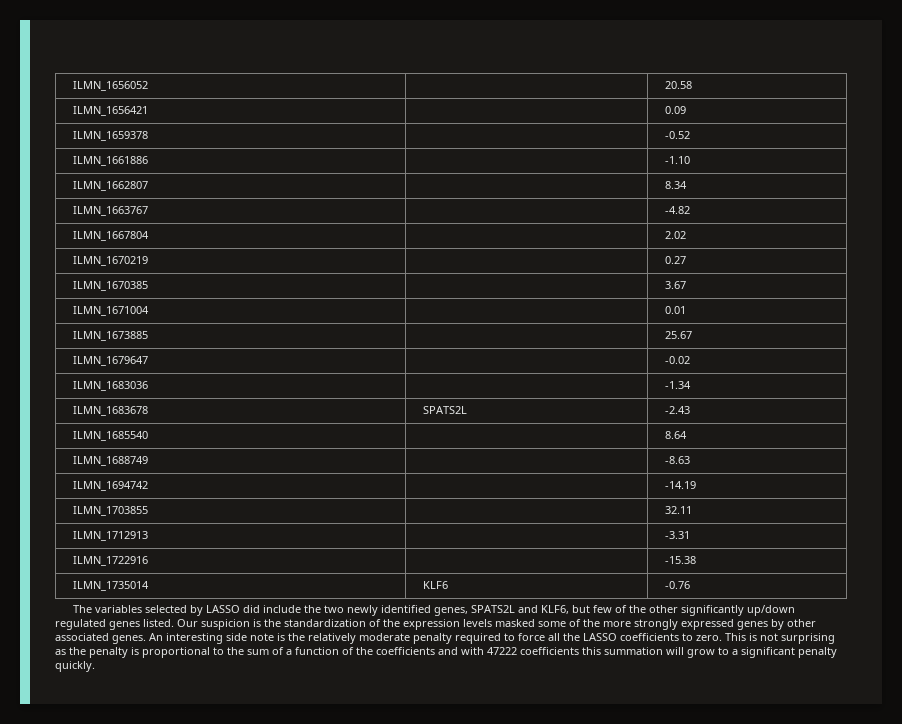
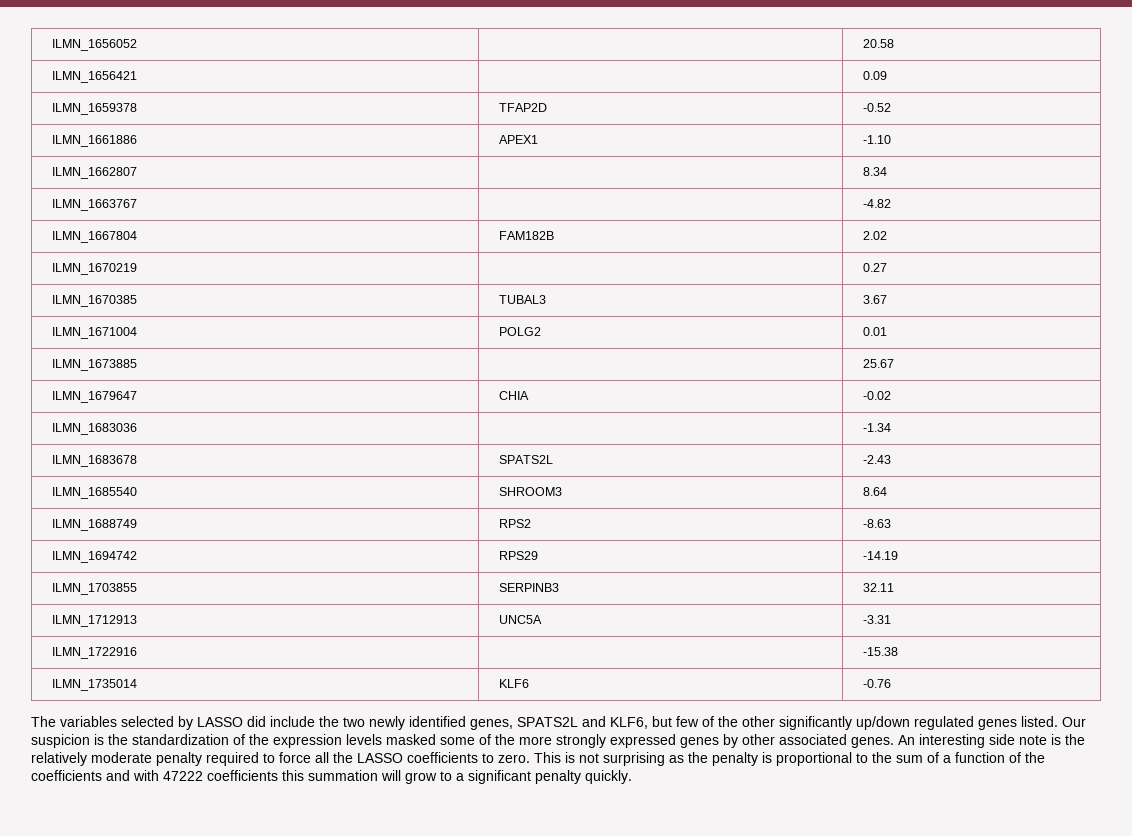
- ILMN_1659378 | | -0.52
+ ILMN_1659378 | TFAP2D | -0.52
- ILMN_1661886 | | -1.10
+ ILMN_1661886 | APEX1 | -1.10
- ILMN_1667804 | | 2.02
+ ILMN_1667804 | FAM182B | 2.02
- ILMN_1670385 | | 3.67
+ ILMN_1670385 | TUBAL3 | 3.67
- ILMN_1671004 | | 0.01
+ ILMN_1671004 | POLG2 | 0.01
- ILMN_1679647 | | -0.02
+ ILMN_1679647 | CHIA | -0.02
- ILMN_1685540 | | 8.64
+ ILMN_1685540 | SHROOM3 | 8.64
- ILMN_1688749 | | -8.63
+ ILMN_1688749 | RPS2 | -8.63
- ILMN_1694742 | | -14.19
+ ILMN_1694742 | RPS29 | -14.19
- ILMN_1703855 | | 32.11
+ ILMN_1703855 | SERPINB3 | 32.11
- ILMN_1712913 | | -3.31
+ ILMN_1712913 | UNC5A | -3.31

